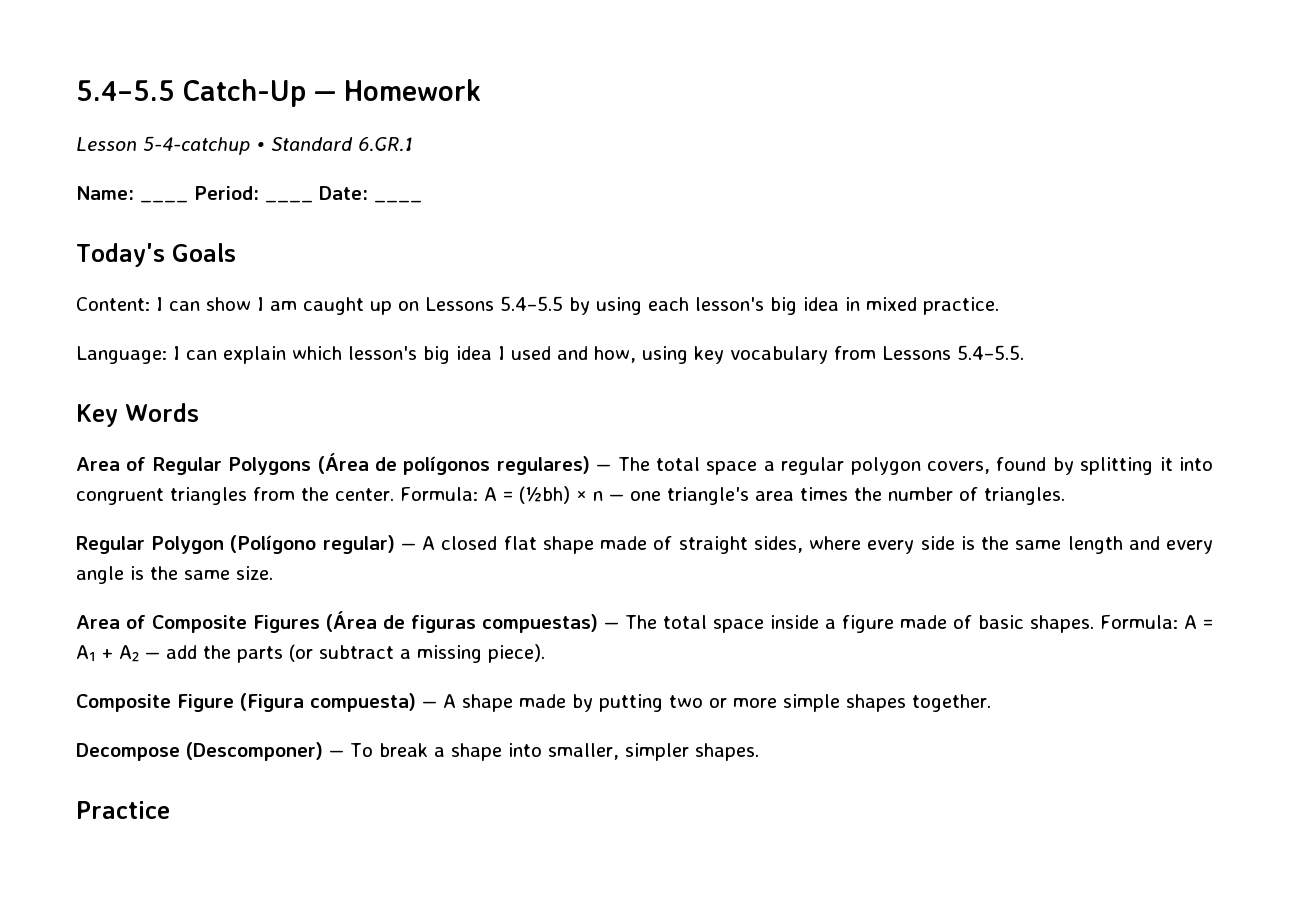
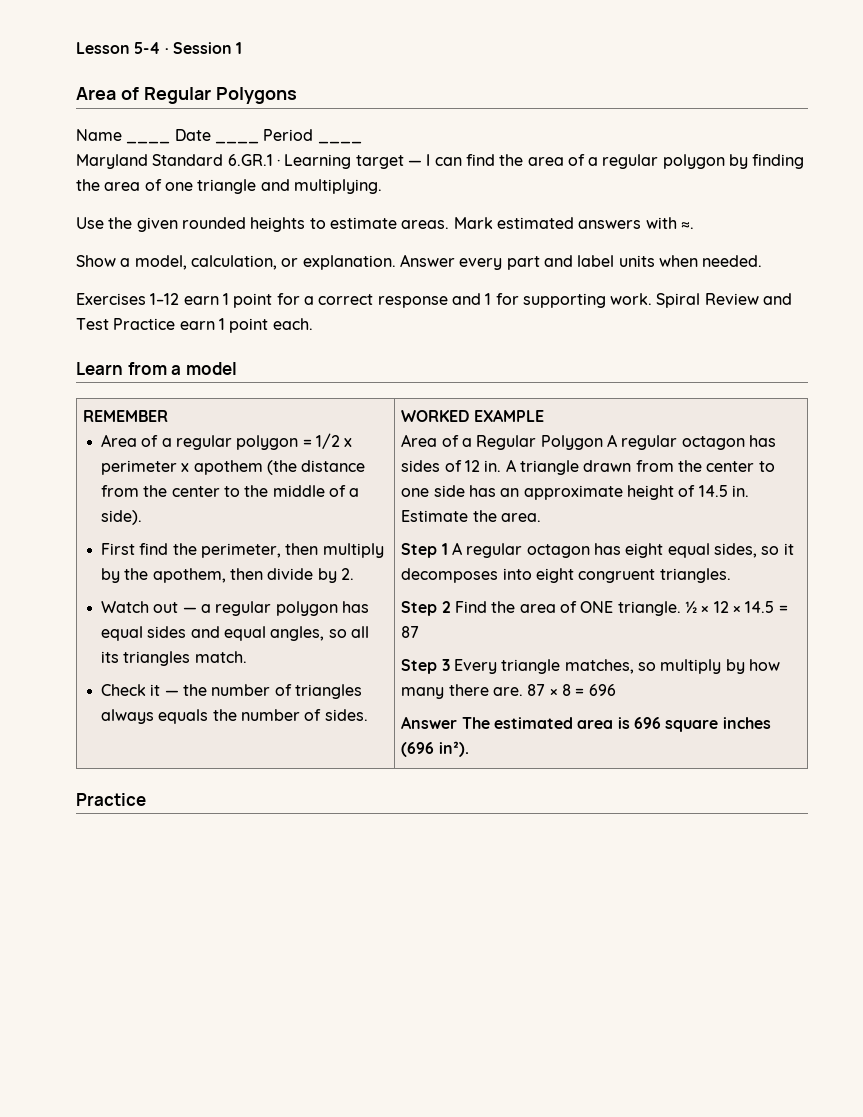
- 5.4–5.5 Catch-Up — Homework
- Lesson 5-4-catchup • Standard 6.GR.1
- Name: ____ Period: ____ Date: ____
- Today's Goals
- Content: I can show I am caught up on Lessons 5.4–5.5 by using each lesson's big idea in mixed practice.
- Language: I can explain which lesson's big idea I used and how, using key vocabulary from Lessons 5.4–5.5.
- Key Words
- Area of Regular Polygons (Área de polígonos regulares) — The total space a regular polygon covers, found by splitting it into congruent triangles from the center. Formula: A = (½bh) × n — one triangle's area times the number of triangles.
- Regular Polygon (Polígono regular) — A closed flat shape made of straight sides, where every side is the same length and every angle is the same size.
- Area of Composite Figures (Área de figuras compuestas) — The total space inside a figure made of basic shapes. Formula: A = A₁ + A₂ — add the parts (or subtract a missing piece).
- Composite Figure (Figura compuesta) — A shape made by putting two or more simple shapes together.
- Decompose (Descomponer) — To break a shape into smaller, simpler shapes.
+ Lesson 5-4 · Session 1
+ Area of Regular Polygons
+ Name ____ Date ____ Period ____
+ Maryland Standard 6.GR.1 · Learning target — I can find the area of a regular polygon by finding the area of one triangle and multiplying.
+ Use the given rounded heights to estimate areas. Mark estimated answers with ≈.
+ Show a model, calculation, or explanation. Answer every part and label units when needed.
+ Exercises 1–12 earn 1 point for a correct response and 1 for supporting work. Spiral Review and Test Practice earn 1 point each.
+ Learn from a model
+ REMEMBER
+ Area of a regular polygon = 1/2 x perimeter x apothem (the distance from the center to the middle of a side).
+ First find the perimeter, then multiply by the apothem, then divide by 2.
+ Watch out — a regular polygon has equal sides and equal angles, so all its triangles match.
+ Check it — the number of triangles always equals the number of sides. | WORKED EXAMPLE
+ Area of a Regular Polygon A regular octagon has sides of 12 in. A triangle drawn from the center to one side has an approximate height of 14.5 in. Estimate the area.
+ Step 1 A regular octagon has eight equal sides, so it decomposes into eight congruent triangles.
+ Step 2 Find the area of ONE triangle. ½ × 12 × 14.5 = 87
+ Step 3 Every triangle matches, so multiply by how many there are. 87 × 8 = 696
+ Answer The estimated area is 696 square inches (696 in²).

